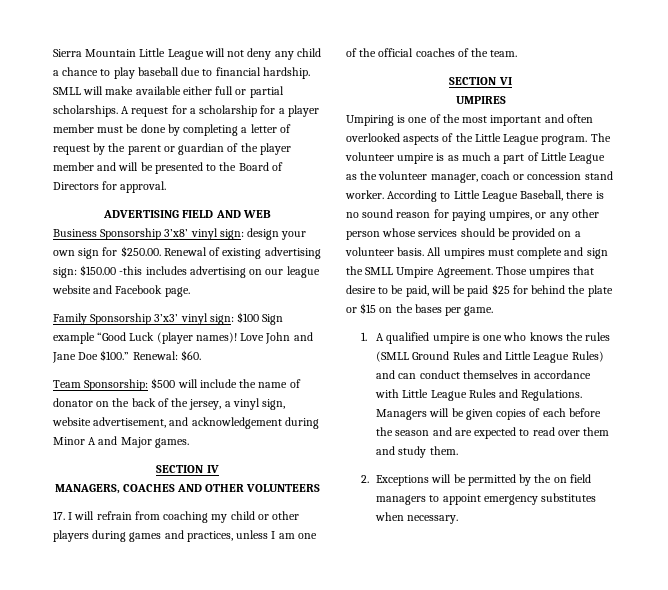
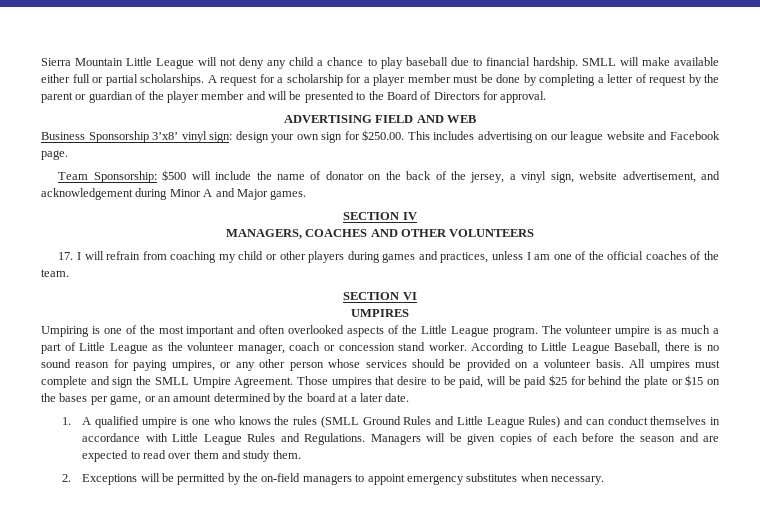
- Business Sponsorship 3’x8’ vinyl sign: design your own sign for $250.00. Renewal of existing advertising sign: $150.00 -this includes advertising on our league website and Facebook page.
+ Business Sponsorship 3’x8’ vinyl sign: design your own sign for $250.00. This includes advertising on our league website and Facebook page.
- Family Sponsorship 3’x3’ vinyl sign: $100 Sign example “Good Luck (player names)! Love John and Jane Doe $100.” Renewal: $60.
- Those umpires that desire to be paid, will be paid $25 for behind the plate or $15 on the bases per game.
+ Those umpires that desire to be paid, will be paid $25 for behind the plate or $15 on the bases per game, or an amount determined by the board at a later date.
- 2. Exceptions will be permitted by the on field managers to appoint emergency substitutes when necessary.
+ 2. Exceptions will be permitted by the on-field managers to appoint emergency substitutes when necessary.

